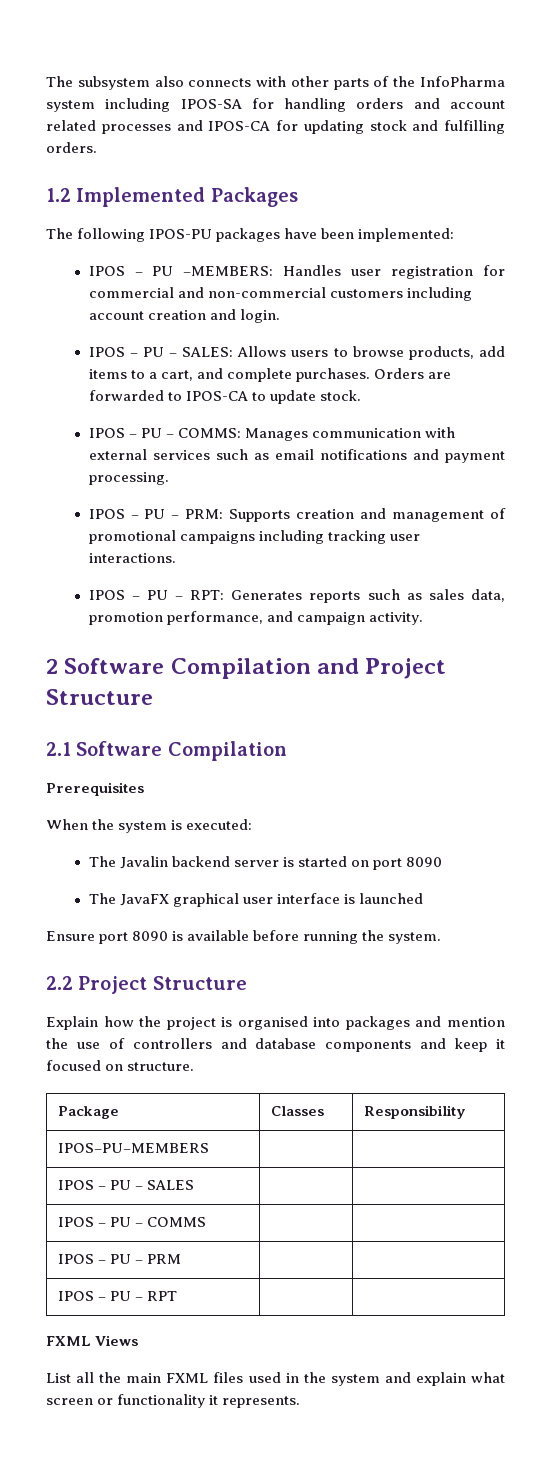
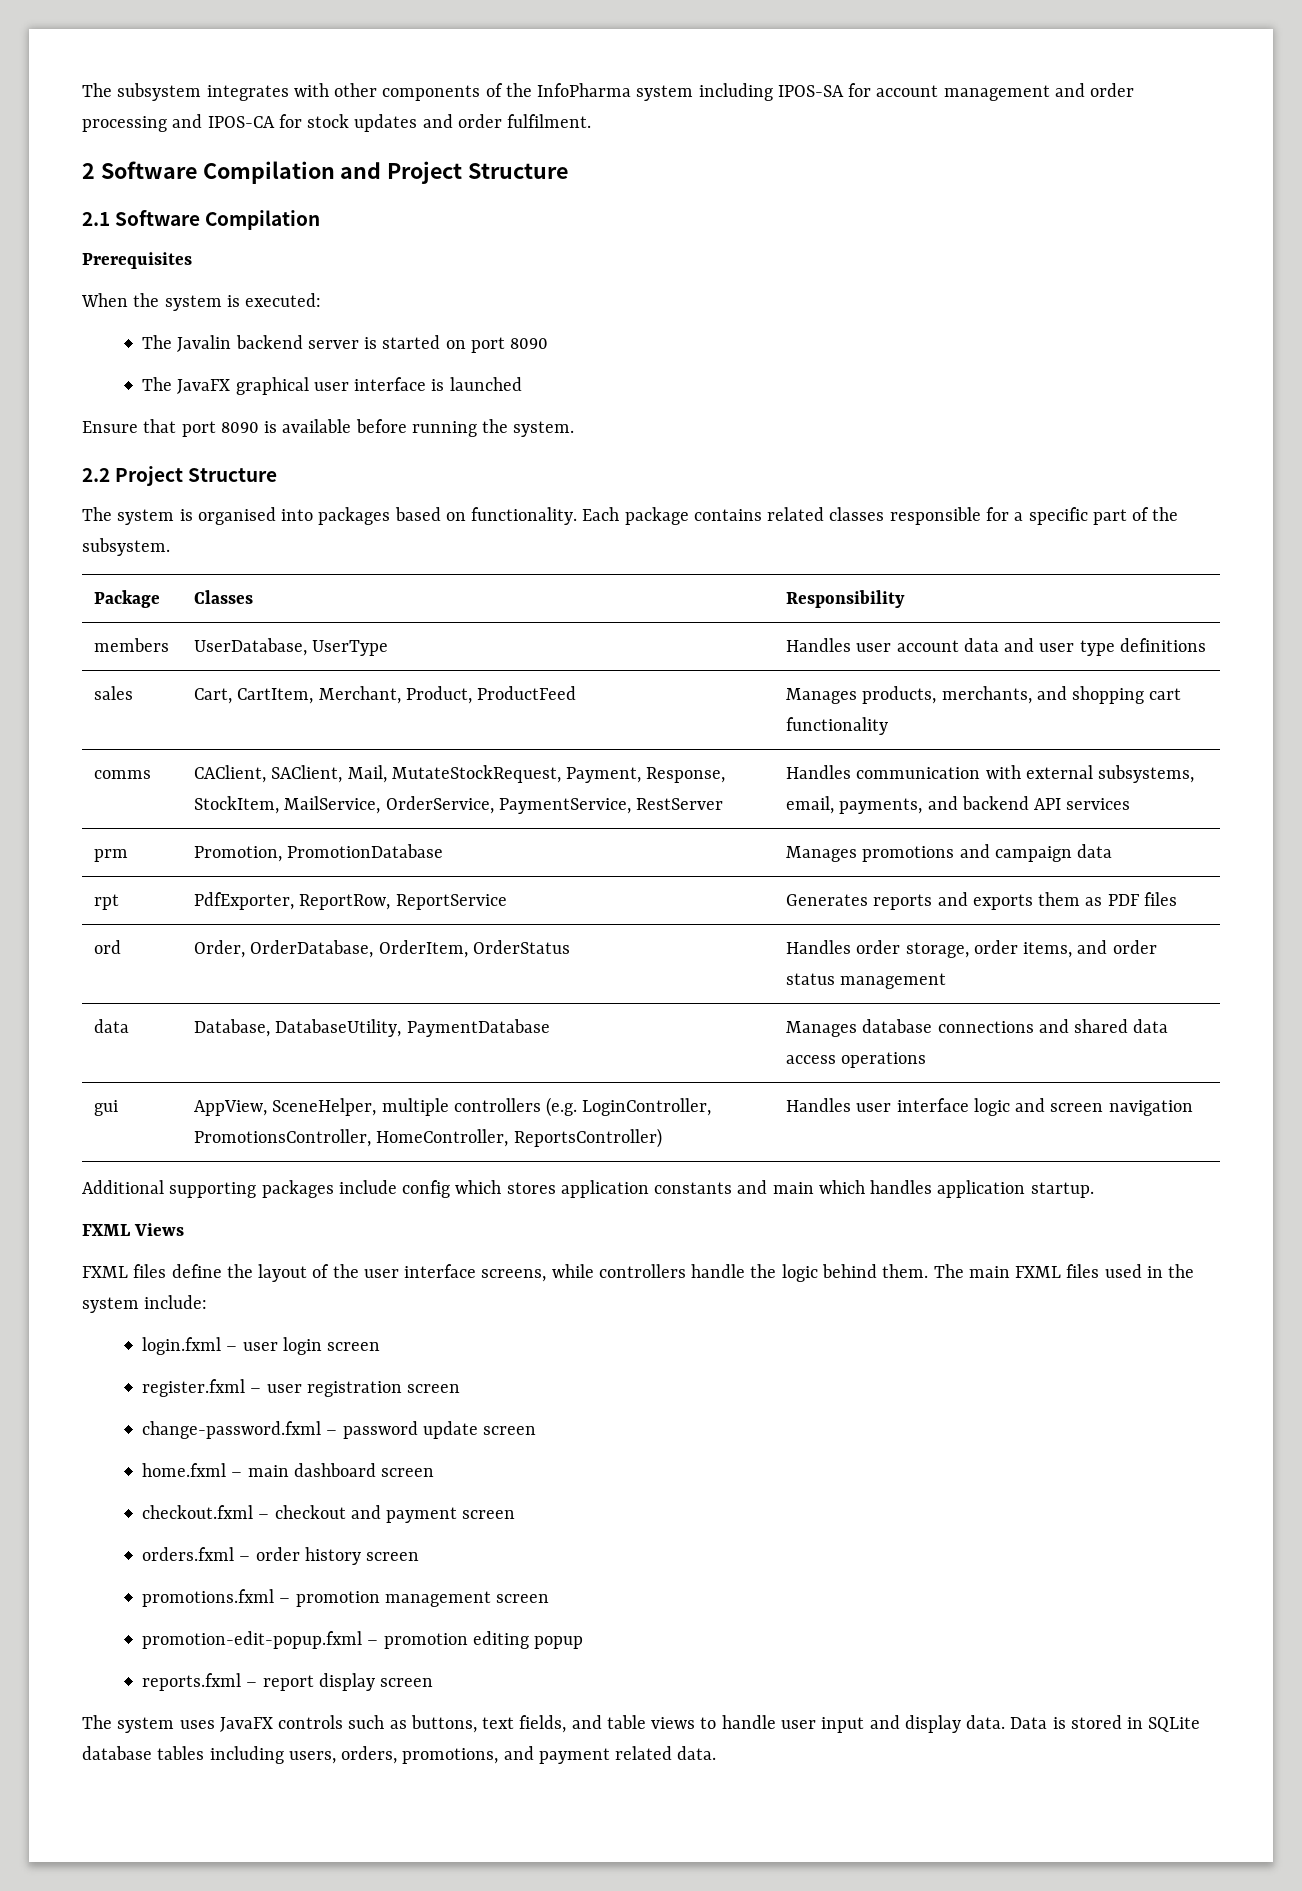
- The subsystem also connects with other parts of the InfoPharma system including IPOS-SA for handling orders and account related processes and IPOS-CA for updating stock and fulfilling orders.
- 1.2 Implemented Packages
- The following IPOS-PU packages have been implemented:
- IPOS – PU –MEMBERS: Handles user registration for commercial and non-commercial customers including account creation and login.
- IPOS – PU – SALES: Allows users to browse products, add items to a cart, and complete purchases. Orders are forwarded to IPOS-CA to update stock.
- IPOS – PU – COMMS: Manages communication with external services such as email notifications and payment processing.
- IPOS – PU – PRM: Supports creation and management of promotional campaigns including tracking user interactions.
- IPOS – PU – RPT: Generates reports such as sales data, promotion performance, and campaign activity.
+ The subsystem integrates with other components of the InfoPharma system including IPOS-SA for account management and order processing and IPOS-CA for stock updates and order fulfilment.
- Ensure port 8090 is available before running the system.
+ Ensure that port 8090 is available before running the system.
- Explain how the project is organised into packages and mention the use of controllers and database components and keep it focused on structure.
+ The system is organised into packages based on functionality. Each package contains related classes responsible for a specific part of the subsystem.
  Package | Classes | Responsibility
- IPOS–PU–MEMBERS | |
- IPOS – PU – SALES | |
- IPOS – PU – COMMS | |
- IPOS – PU – PRM | |
- IPOS – PU – RPT | |
+ members | UserDatabase, UserType | Handles user account data and user type definitions
+ sales | Cart, CartItem, Merchant, Product, ProductFeed | Manages products, merchants, and shopping cart functionality
+ comms | CAClient, SAClient, Mail, MutateStockRequest, Payment, Response, StockItem, MailService, OrderService, PaymentService, RestServer | Handles communication with external subsystems, email, payments, and backend API services
+ prm | Promotion, PromotionDatabase | Manages promotions and campaign data
+ rpt | PdfExporter, ReportRow, ReportService | Generates reports and exports them as PDF files
+ ord | Order, OrderDatabase, OrderItem, OrderStatus | Handles order storage, order items, and order status management
+ data | Database, DatabaseUtility, PaymentDatabase | Manages database connections and shared data access operations
+ gui | AppView, SceneHelper, multiple controllers (e.g. LoginController, PromotionsController, HomeController, ReportsController) | Handles user interface logic and screen navigation
+ Additional supporting packages include config which stores application constants and main which handles application startup.
  FXML Views
- List all the main FXML files used in the system and explain what screen or functionality it represents.
+ FXML files define the layout of the user interface screens, while controllers handle the logic behind them. The main FXML files used in the system include:
+ login.fxml – user login screen
+ register.fxml – user registration screen
+ change-password.fxml – password update screen
+ home.fxml – main dashboard screen
+ checkout.fxml – checkout and payment screen
+ orders.fxml – order history screen
+ promotions.fxml – promotion management screen
+ promotion-edit-popup.fxml – promotion editing popup
+ reports.fxml – report display screen
+ The system uses JavaFX controls such as buttons, text fields, and table views to handle user input and display data. Data is stored in SQLite database tables including users, orders, promotions, and payment related data.

